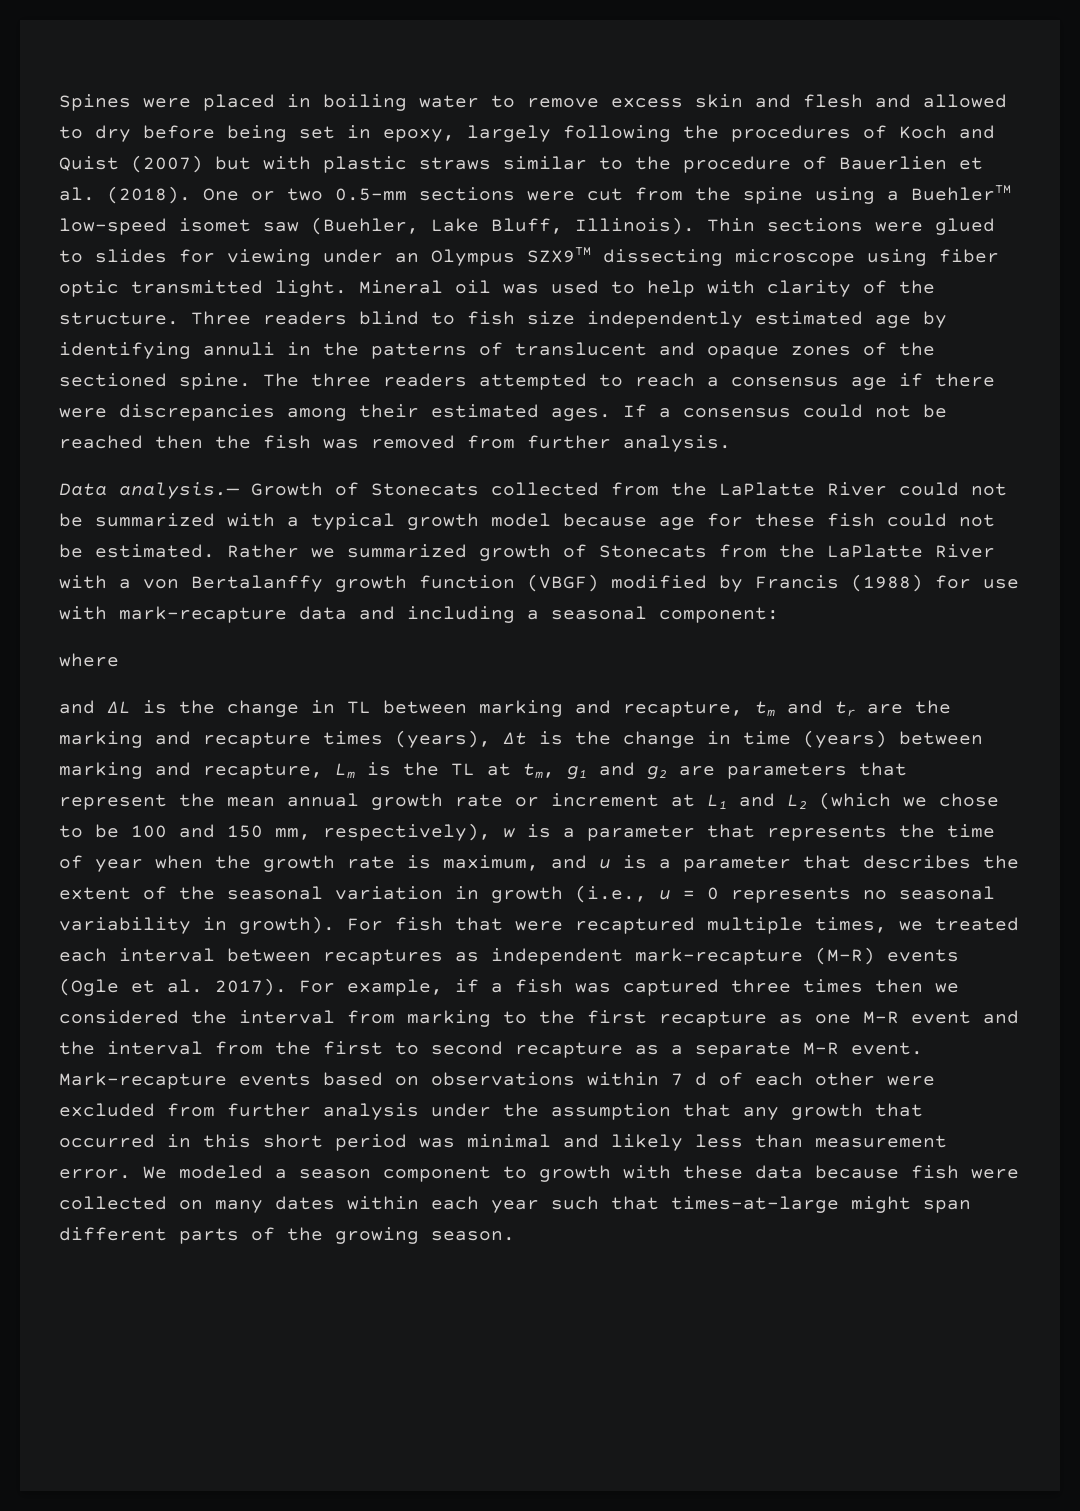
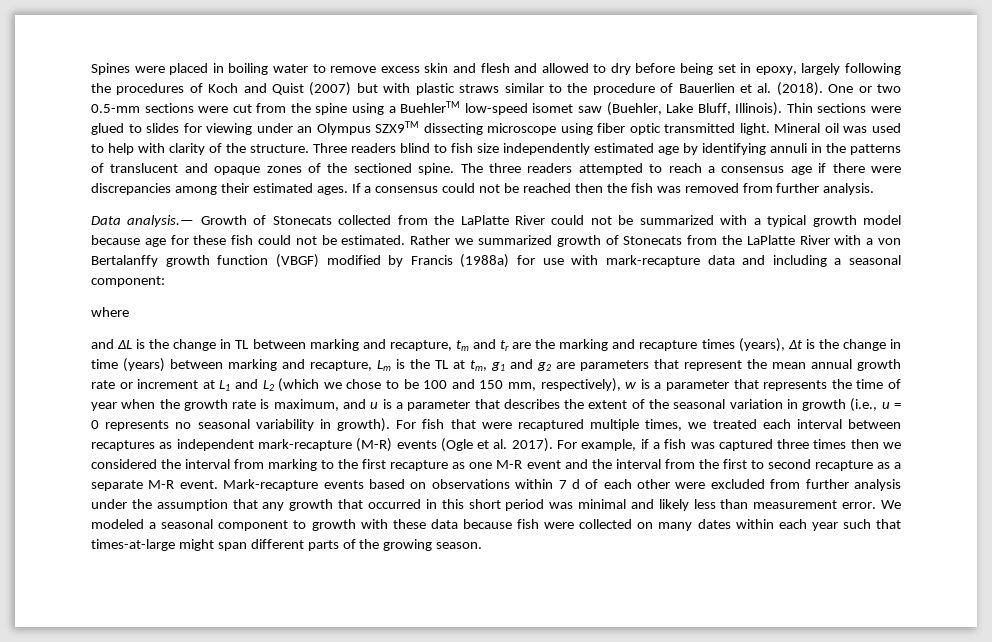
- Rather we summarized growth of Stonecats from the LaPlatte River with a von Bertalanffy growth function (VBGF) modified by Francis (1988) for use with mark-recapture data and including a seasonal component:
+ Rather we summarized growth of Stonecats from the LaPlatte River with a von Bertalanffy growth function (VBGF) modified by Francis (1988a) for use with mark-recapture data and including a seasonal component:
- We modeled a season component to growth with these data because fish were collected on many dates within each year such that times-at-large might span different parts of the growing season.
+ We modeled a seasonal component to growth with these data because fish were collected on many dates within each year such that times-at-large might span different parts of the growing season.

